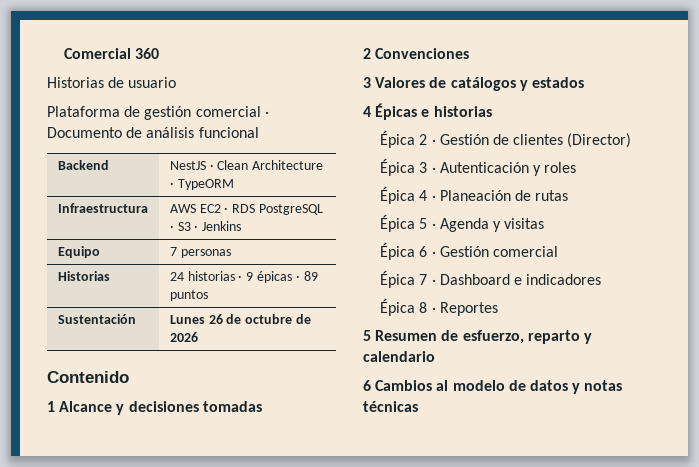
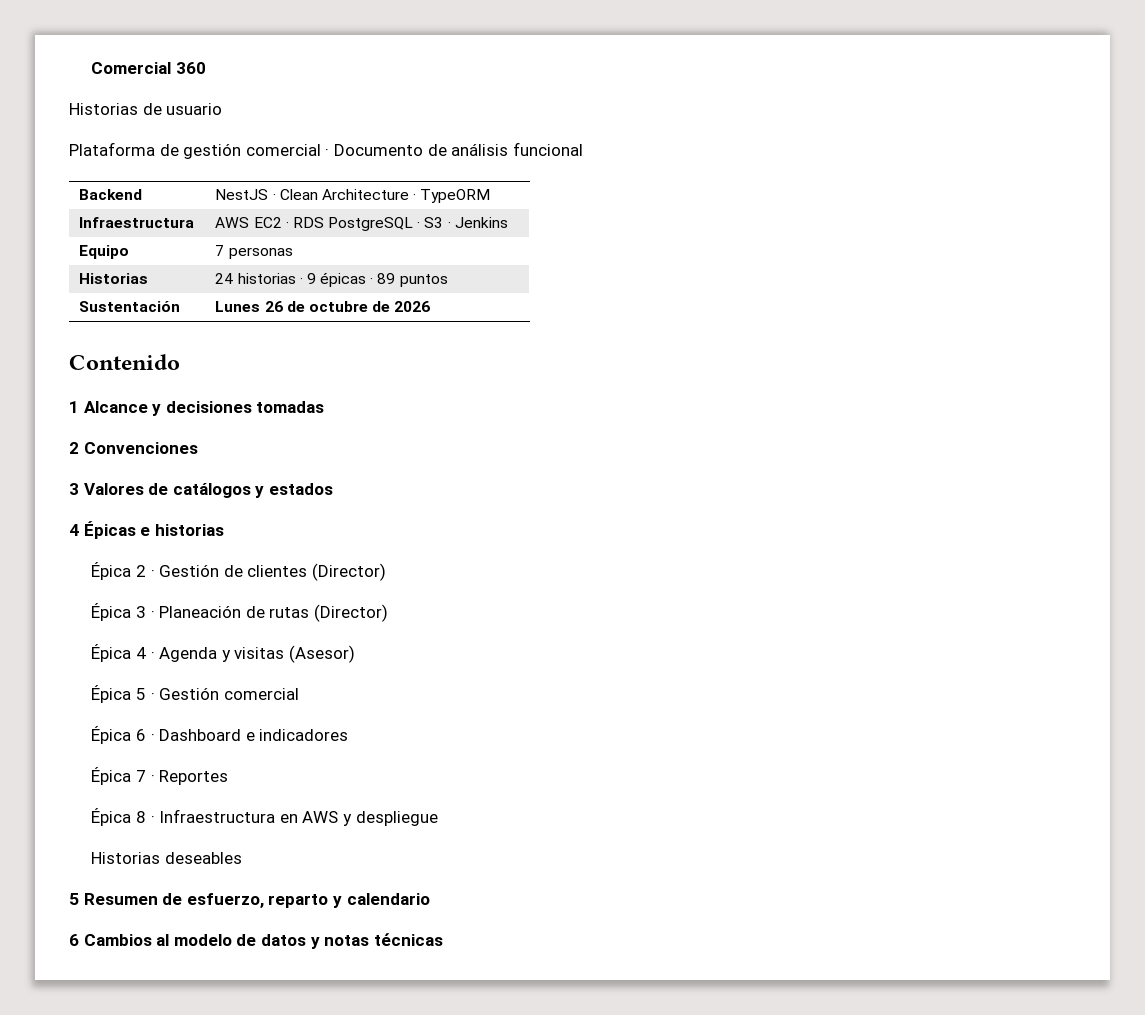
- Épica 3 · Autenticación y roles
+ Épica 3 · Planeación de rutas (Director)
- Épica 4 · Planeación de rutas
+ Épica 4 · Agenda y visitas (Asesor)
- Épica 5 · Agenda y visitas
- Épica 6 · Gestión comercial
+ Épica 5 · Gestión comercial
- Épica 7 · Dashboard e indicadores
+ Épica 6 · Dashboard e indicadores
+ Épica 7 · Reportes
- Épica 8 · Reportes
+ Épica 8 · Infraestructura en AWS y despliegue
+ Historias deseables

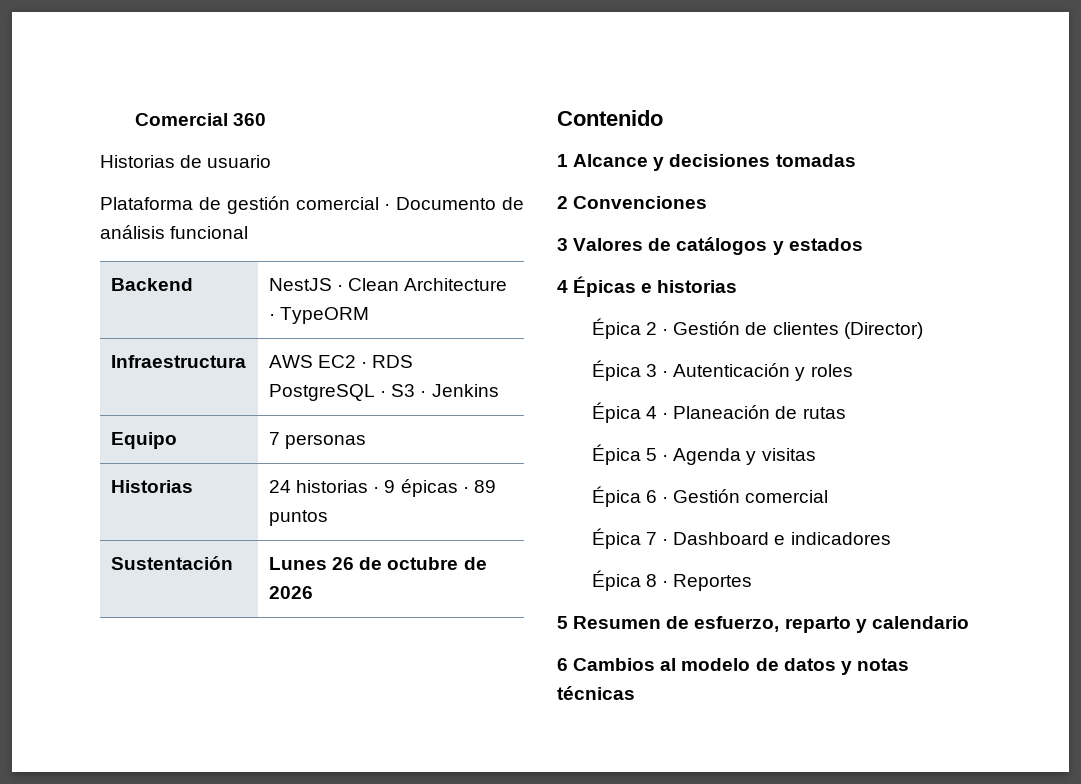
- Épica 3 · Planeación de rutas (Director)
+ Épica 3 · Autenticación y roles
- Épica 4 · Agenda y visitas (Asesor)
- Épica 5 · Gestión comercial
+ Épica 4 · Planeación de rutas
+ Épica 5 · Agenda y visitas
+ Épica 6 · Gestión comercial
- Épica 6 · Dashboard e indicadores
+ Épica 7 · Dashboard e indicadores
- Épica 7 · Reportes
+ Épica 8 · Reportes
- Épica 8 · Infraestructura en AWS y despliegue
- Historias deseables

